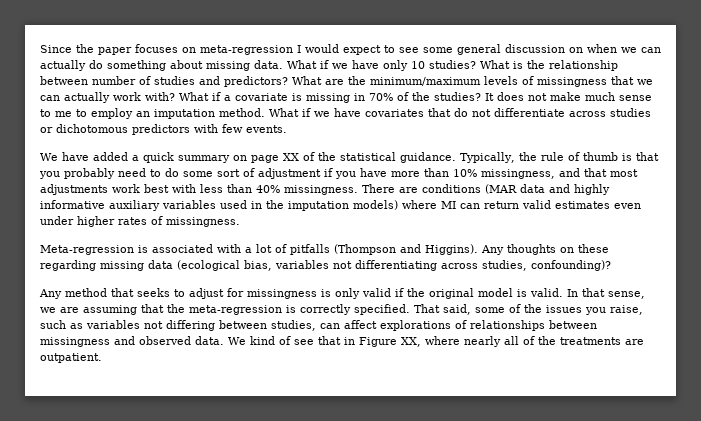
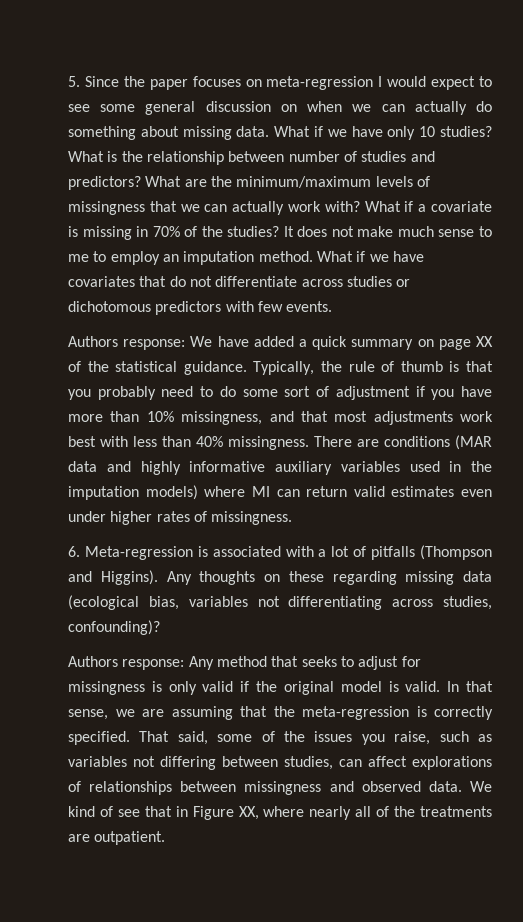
- Since the paper focuses on meta-regression I would expect to see some general discussion on when we can actually do something about missing data.
+ 5. Since the paper focuses on meta-regression I would expect to see some general discussion on when we can actually do something about missing data.
- We have added a quick summary on page XX of the statistical guidance.
+ Authors response: We have added a quick summary on page XX of the statistical guidance.
- Meta-regression is associated with a lot of pitfalls (Thompson and Higgins).
+ 6. Meta-regression is associated with a lot of pitfalls (Thompson and Higgins).
- Any method that seeks to adjust for missingness is only valid if the original model is valid.
+ Authors response: Any method that seeks to adjust for missingness is only valid if the original model is valid.

